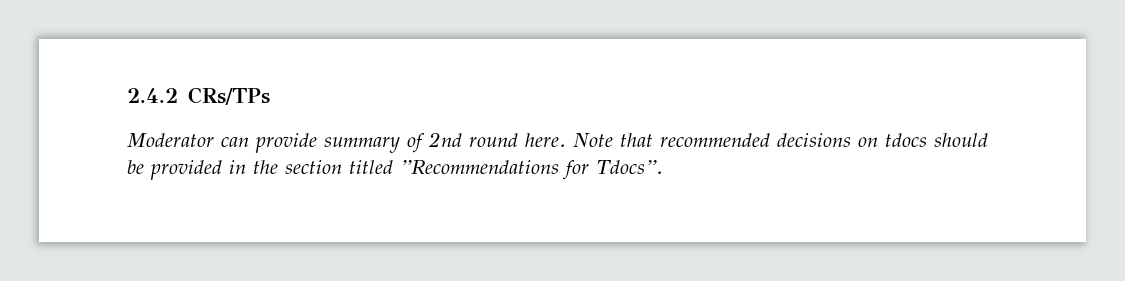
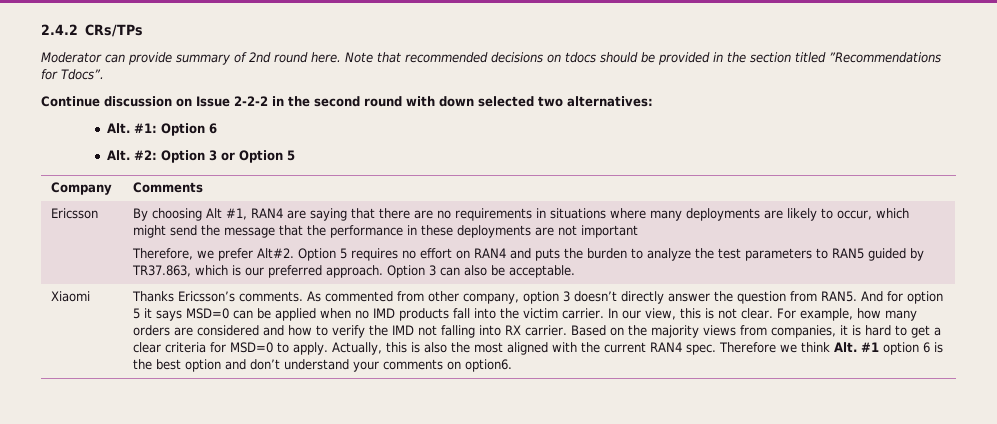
+ Continue discussion on Issue 2-2-2 in the second round with down selected two alternatives:
+ Alt. #1: Option 6
+ Alt. #2: Option 3 or Option 5
+ Company | Comments
+ Ericsson | By choosing Alt #1, RAN4 are saying that there are no requirements in situations where many deployments are likely to occur, which might send the message that the performance in these deployments are not important
+ Therefore, we prefer Alt#2. Option 5 requires no effort on RAN4 and puts the burden to analyze the test parameters to RAN5 guided by TR37.863, which is our preferred approach. Option 3 can also be acceptable.
+ Xiaomi | Thanks Ericsson’s comments. As commented from other company, option 3 doesn’t directly answer the question from RAN5. And for option 5 it says MSD=0 can be applied when no IMD products fall into the victim carrier. In our view, this is not clear. For example, how many orders are considered and how to verify the IMD not falling into RX carrier. Based on the majority views from companies, it is hard to get a clear criteria for MSD=0 to apply. Actually, this is also the most aligned with the current RAN4 spec. Therefore we think Alt. #1 option 6 is the best option and don’t understand your comments on option6.

